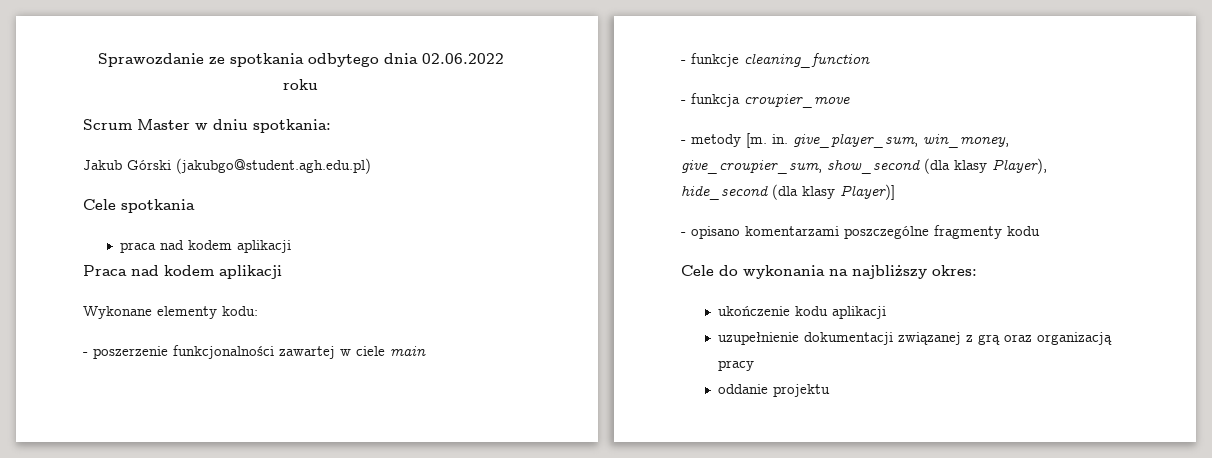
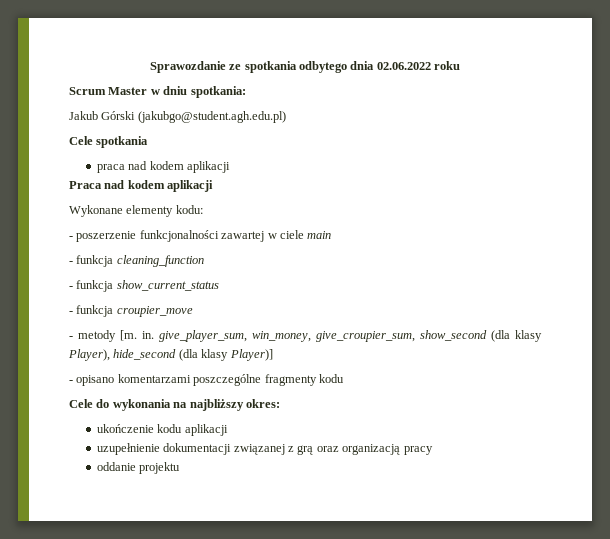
- - funkcje cleaning_function
+ - funkcja cleaning_function
+ - funkcja show_current_status

